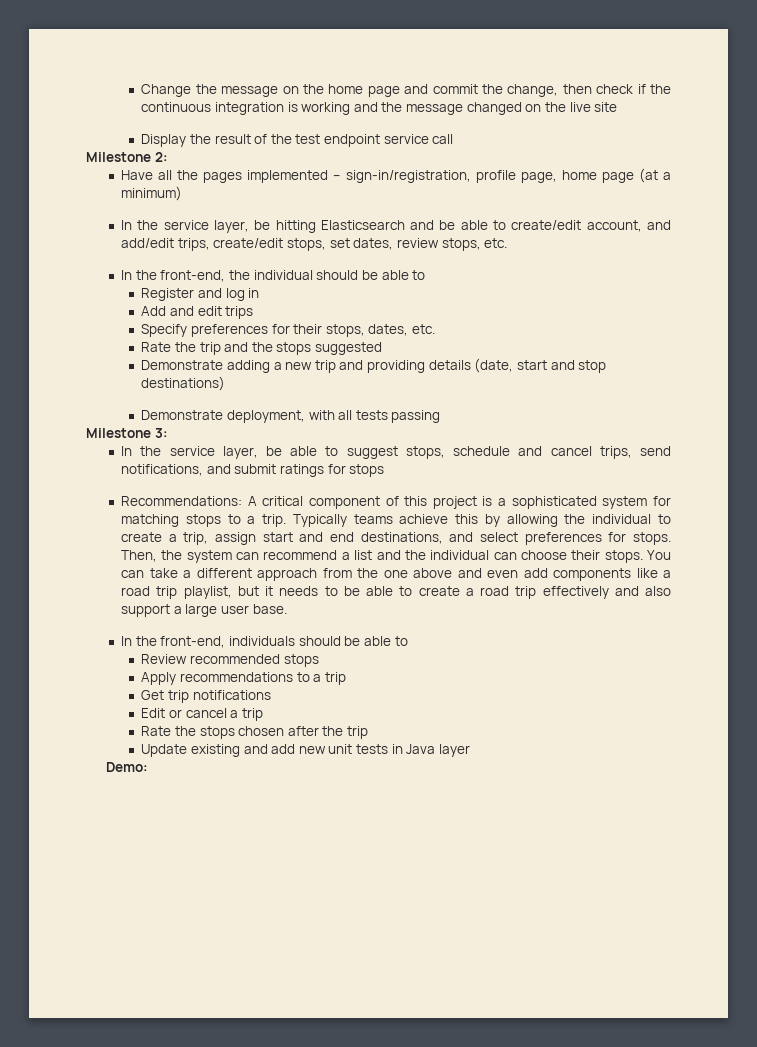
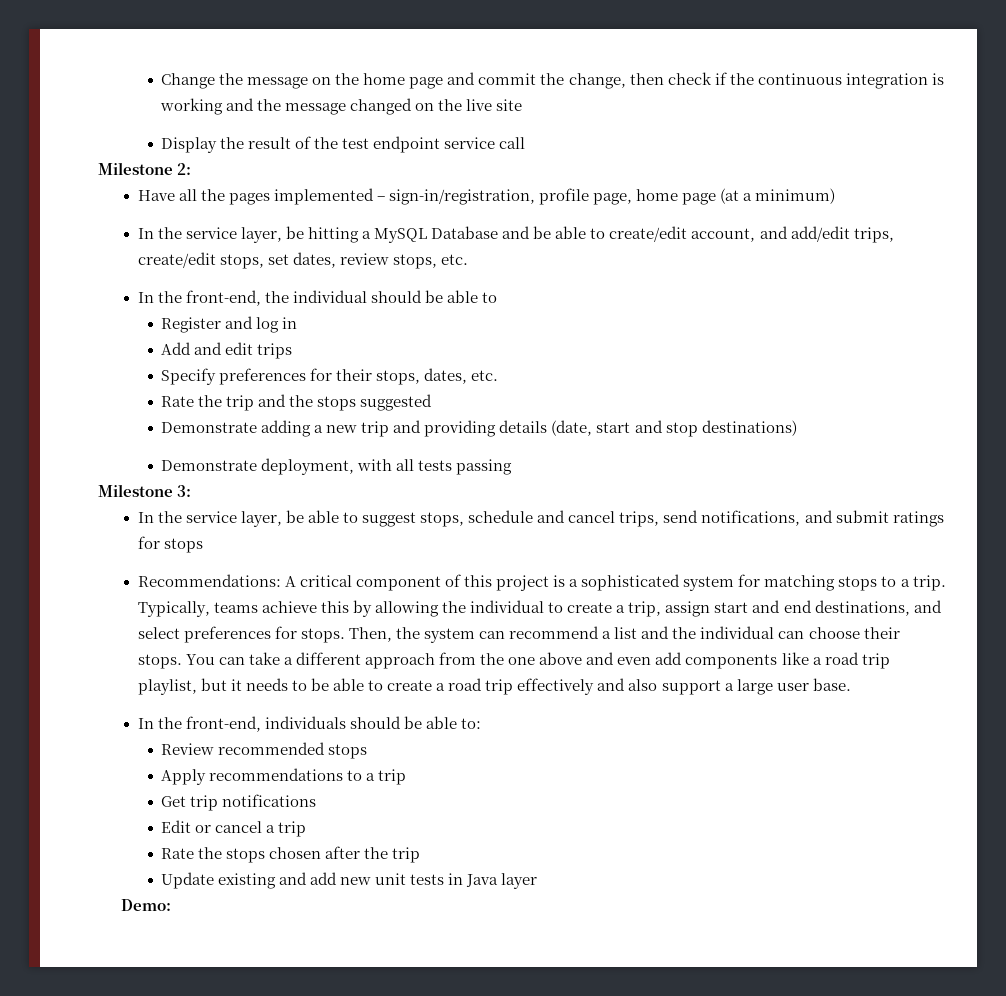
- In the service layer, be hitting Elasticsearch and be able to create/edit account, and add/edit trips, create/edit stops, set dates, review stops, etc.
+ In the service layer, be hitting a MySQL Database and be able to create/edit account, and add/edit trips, create/edit stops, set dates, review stops, etc.
- Typically teams achieve this by allowing the individual to create a trip, assign start and end destinations, and select preferences for stops.
+ Typically, teams achieve this by allowing the individual to create a trip, assign start and end destinations, and select preferences for stops.
- In the front-end, individuals should be able to
+ In the front-end, individuals should be able to:

